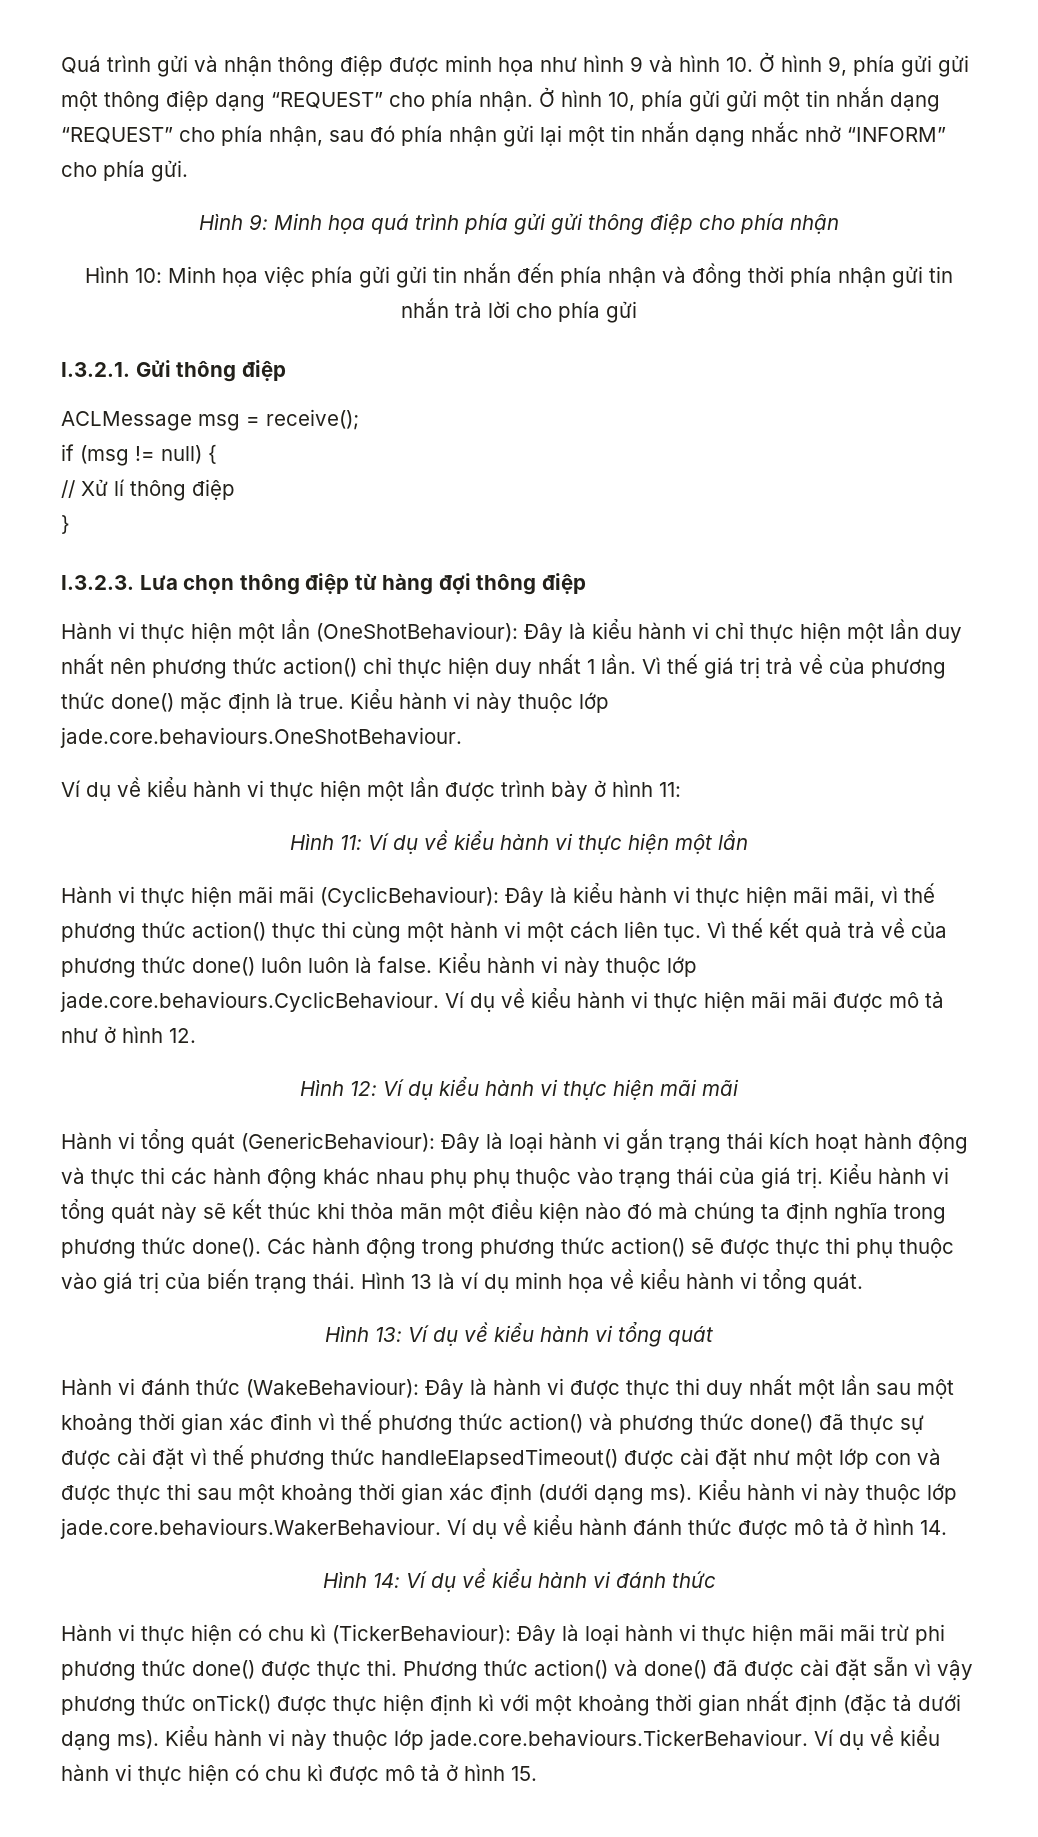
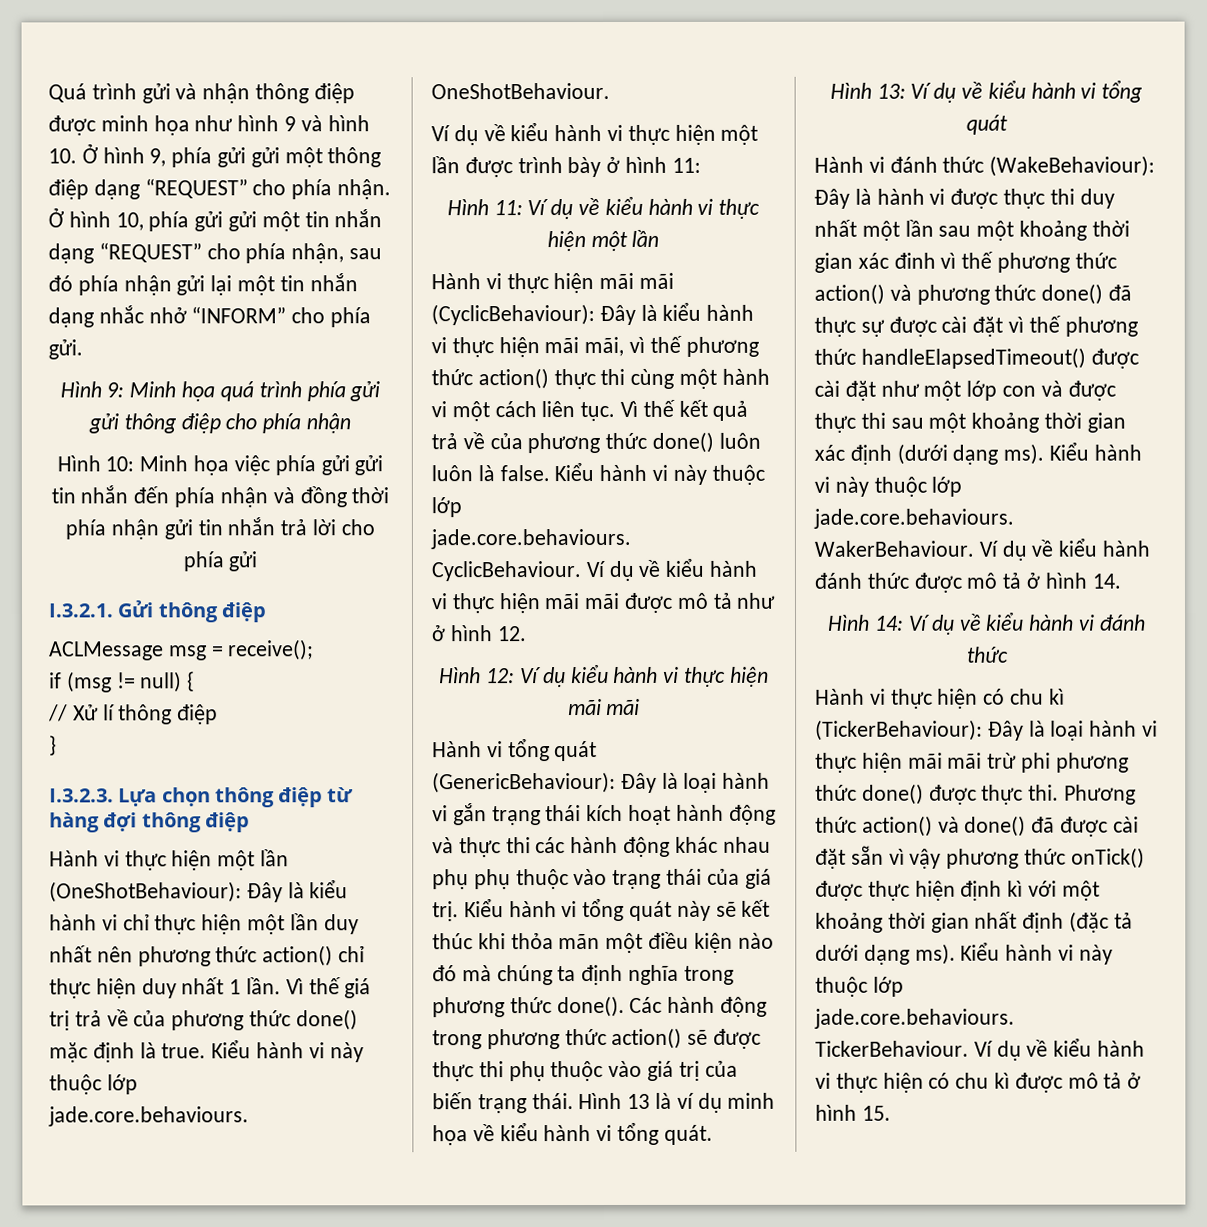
- I.3.2.3. Lưa chọn thông điệp từ hàng đợi thông điệp
+ I.3.2.3. Lựa chọn thông điệp từ hàng đợi thông điệp

